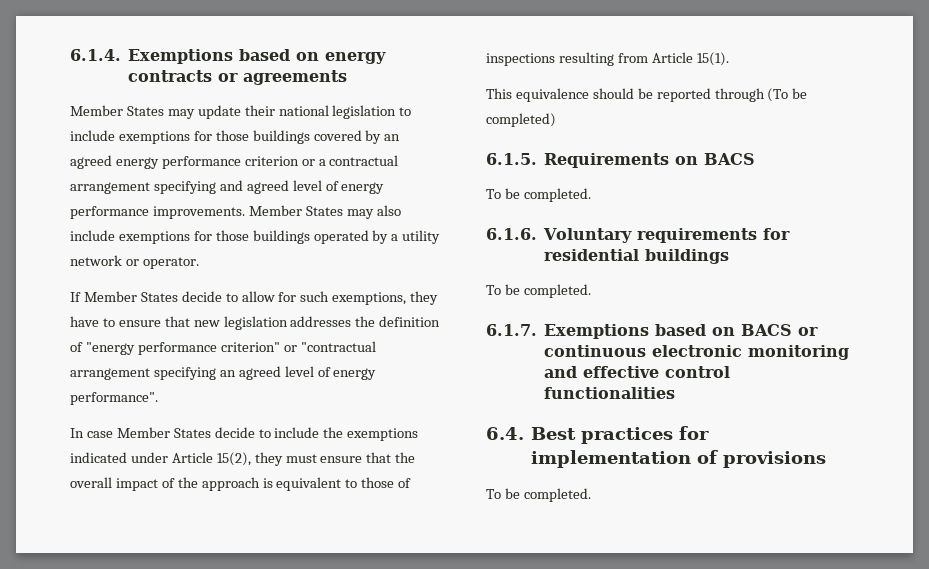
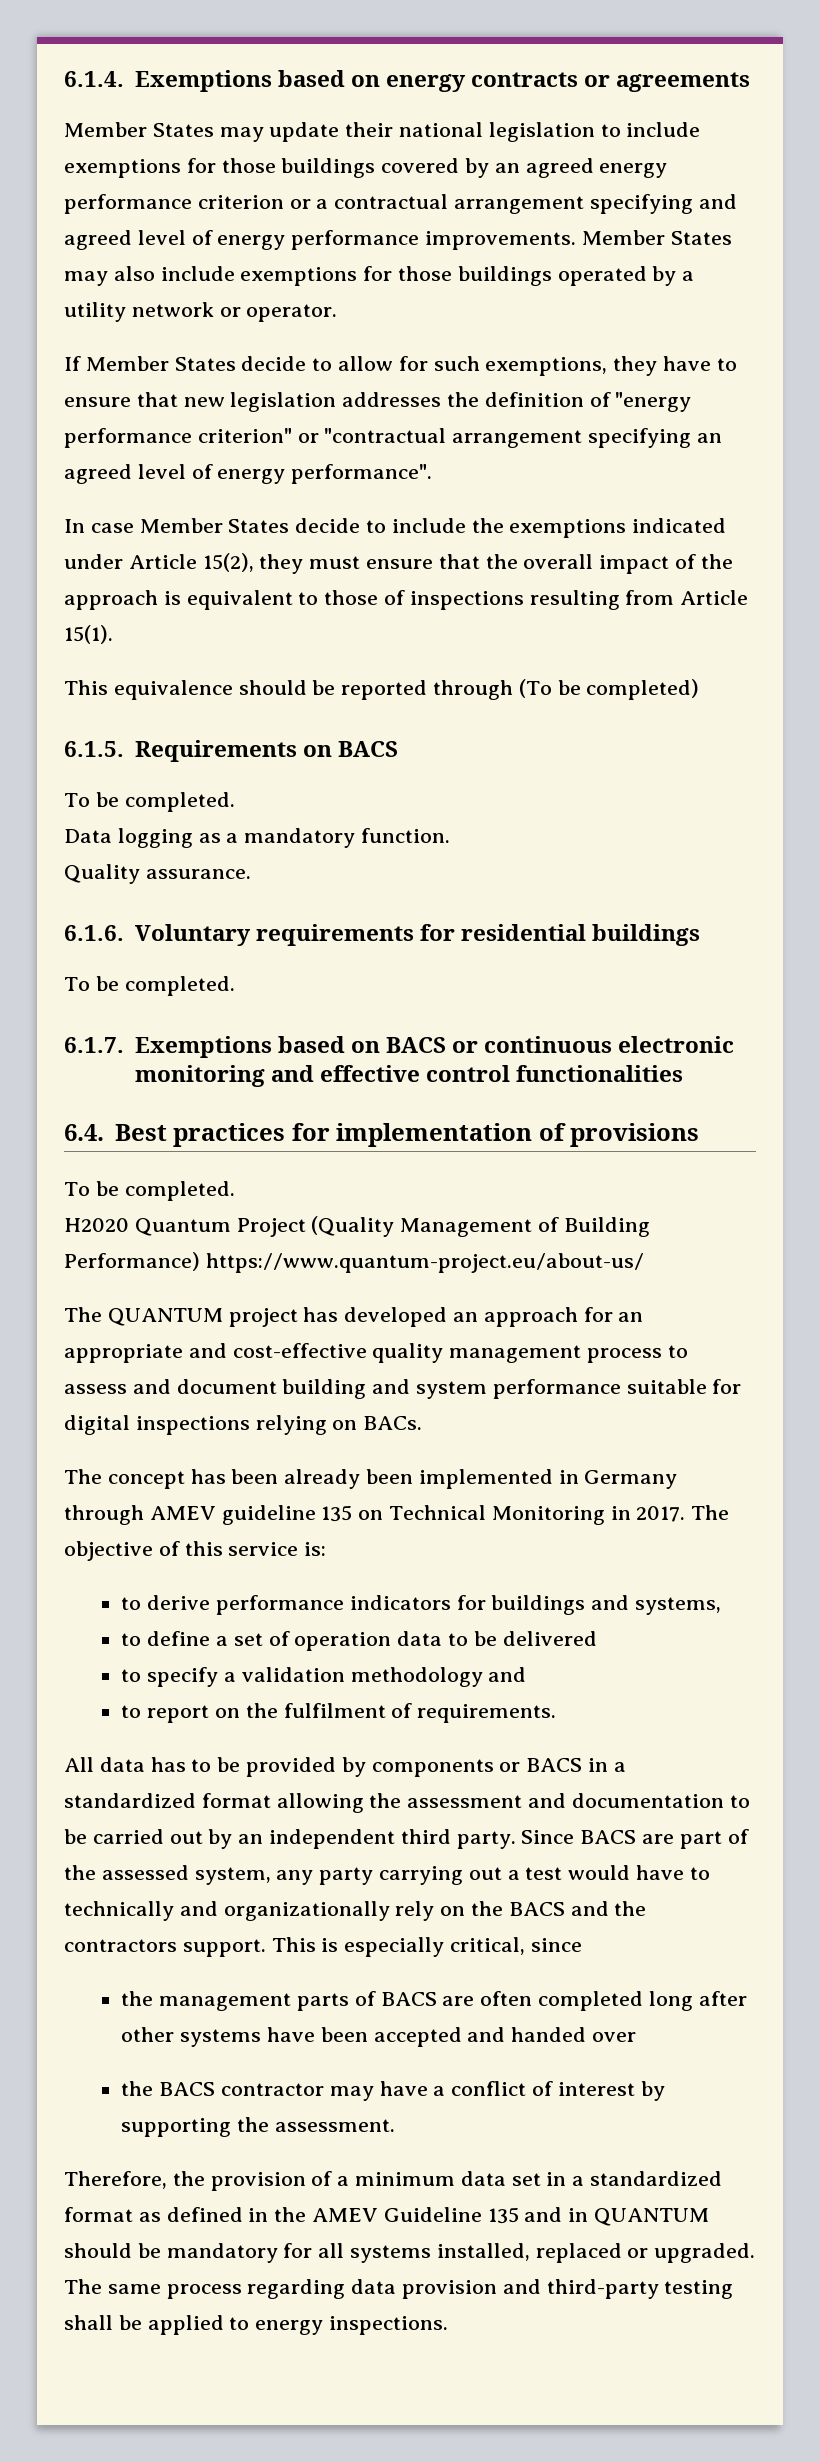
+ Data logging as a mandatory function.
+ Quality assurance.
+ H2020 Quantum Project (Quality Management of Building Performance) https://www.quantum-project.eu/about-us/
+ The QUANTUM project has developed an approach for an appropriate and cost-effective quality management process to assess and document building and system performance suitable for digital inspections relying on BACs.
+ The concept has been already been implemented in Germany through AMEV guideline 135 on Technical Monitoring in 2017. The objective of this service is:
+ to derive performance indicators for buildings and systems,
+ to define a set of operation data to be delivered
+ to specify a validation methodology and
+ to report on the fulfilment of requirements.
+ All data has to be provided by components or BACS in a standardized format allowing the assessment and documentation to be carried out by an independent third party. Since BACS are part of the assessed system, any party carrying out a test would have to technically and organizationally rely on the BACS and the contractors support. This is especially critical, since
+ the management parts of BACS are often completed long after other systems have been accepted and handed over
+ the BACS contractor may have a conflict of interest by supporting the assessment.
+ Therefore, the provision of a minimum data set in a standardized format as defined in the AMEV Guideline 135 and in QUANTUM should be mandatory for all systems installed, replaced or upgraded. The same process regarding data provision and third-party testing shall be applied to energy inspections.

